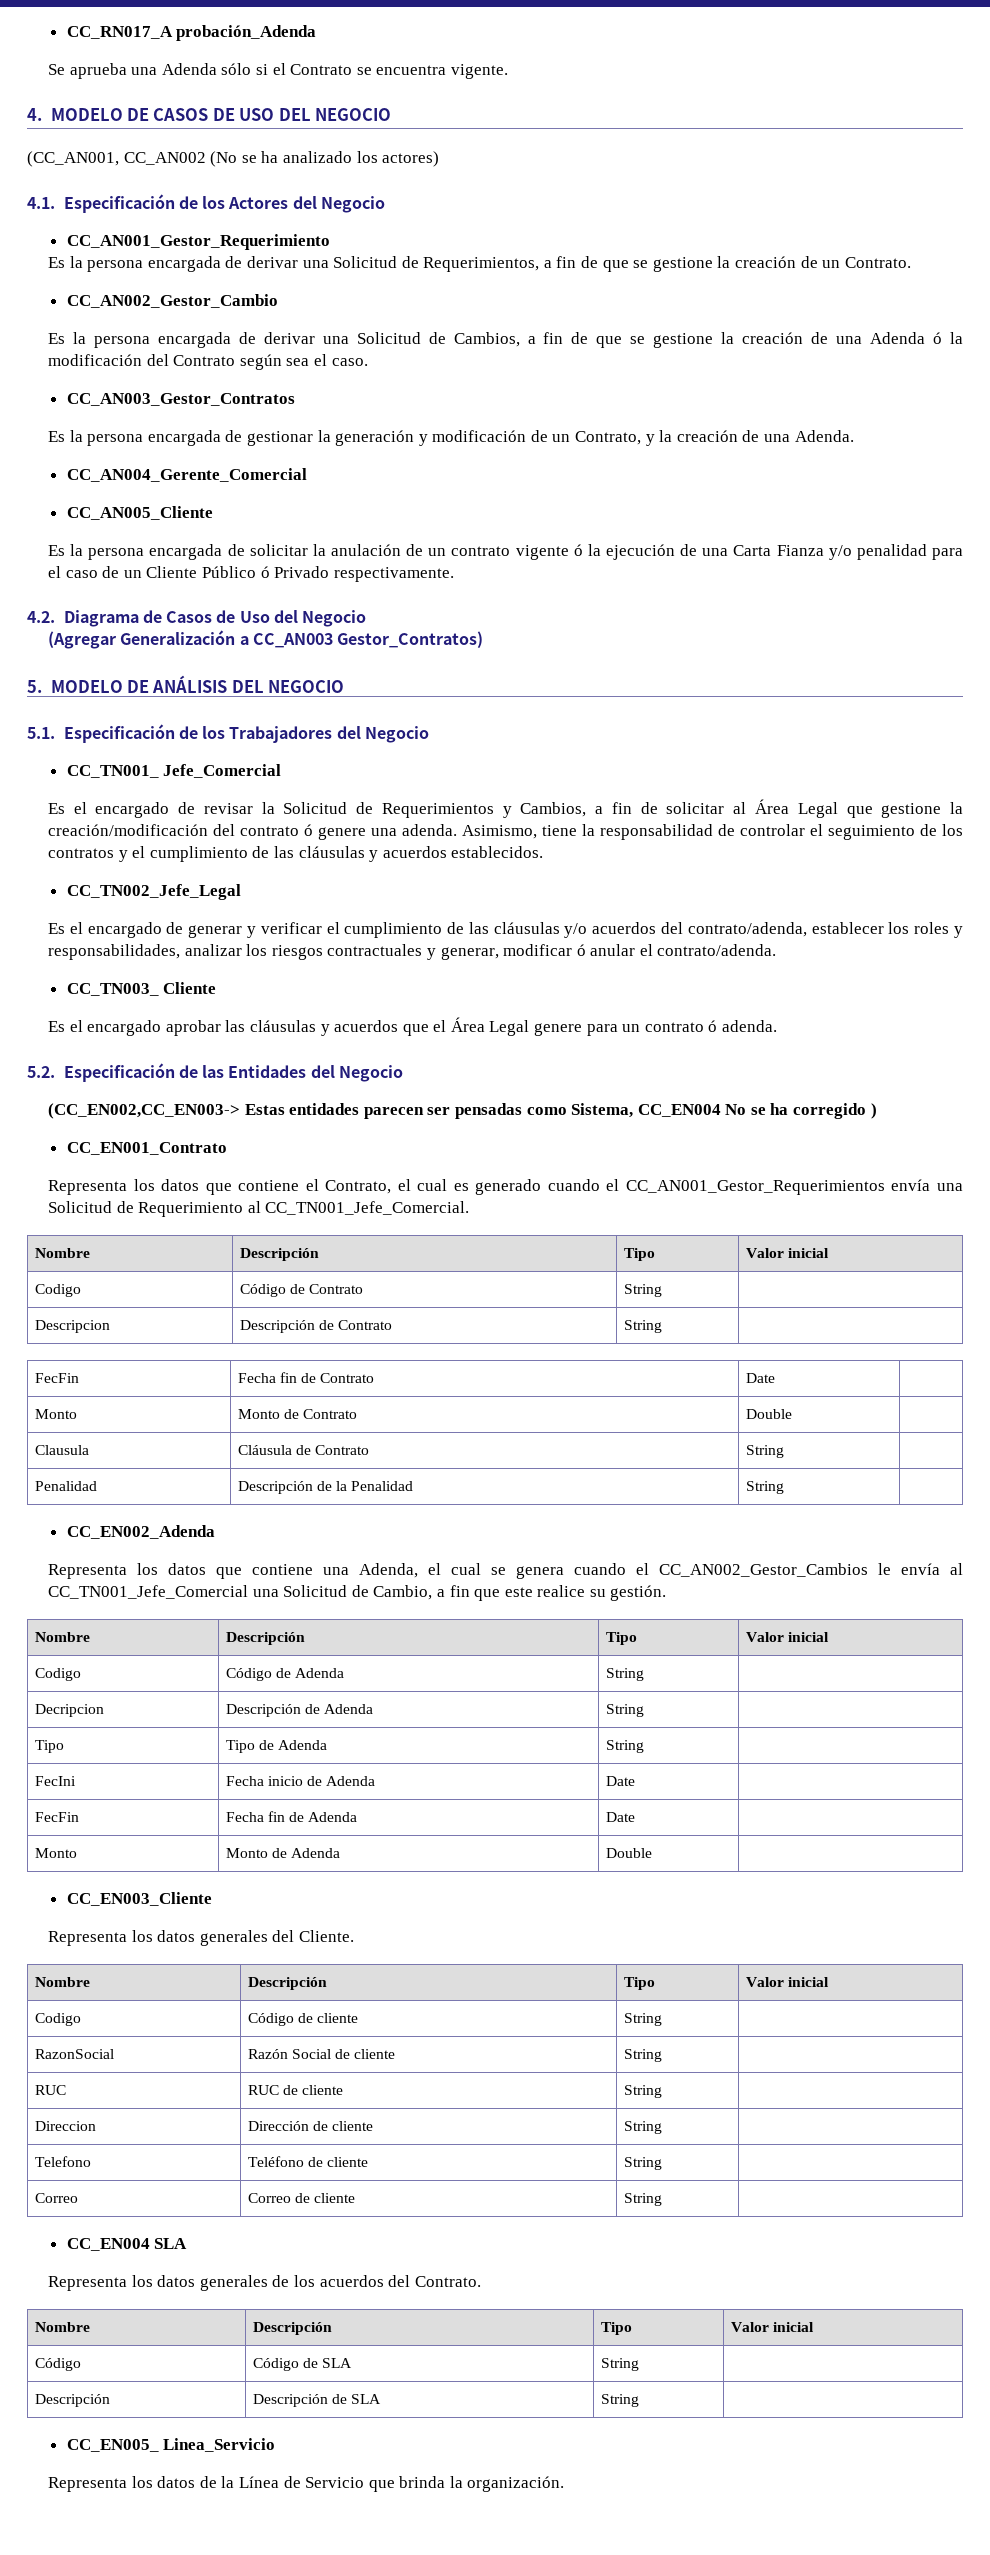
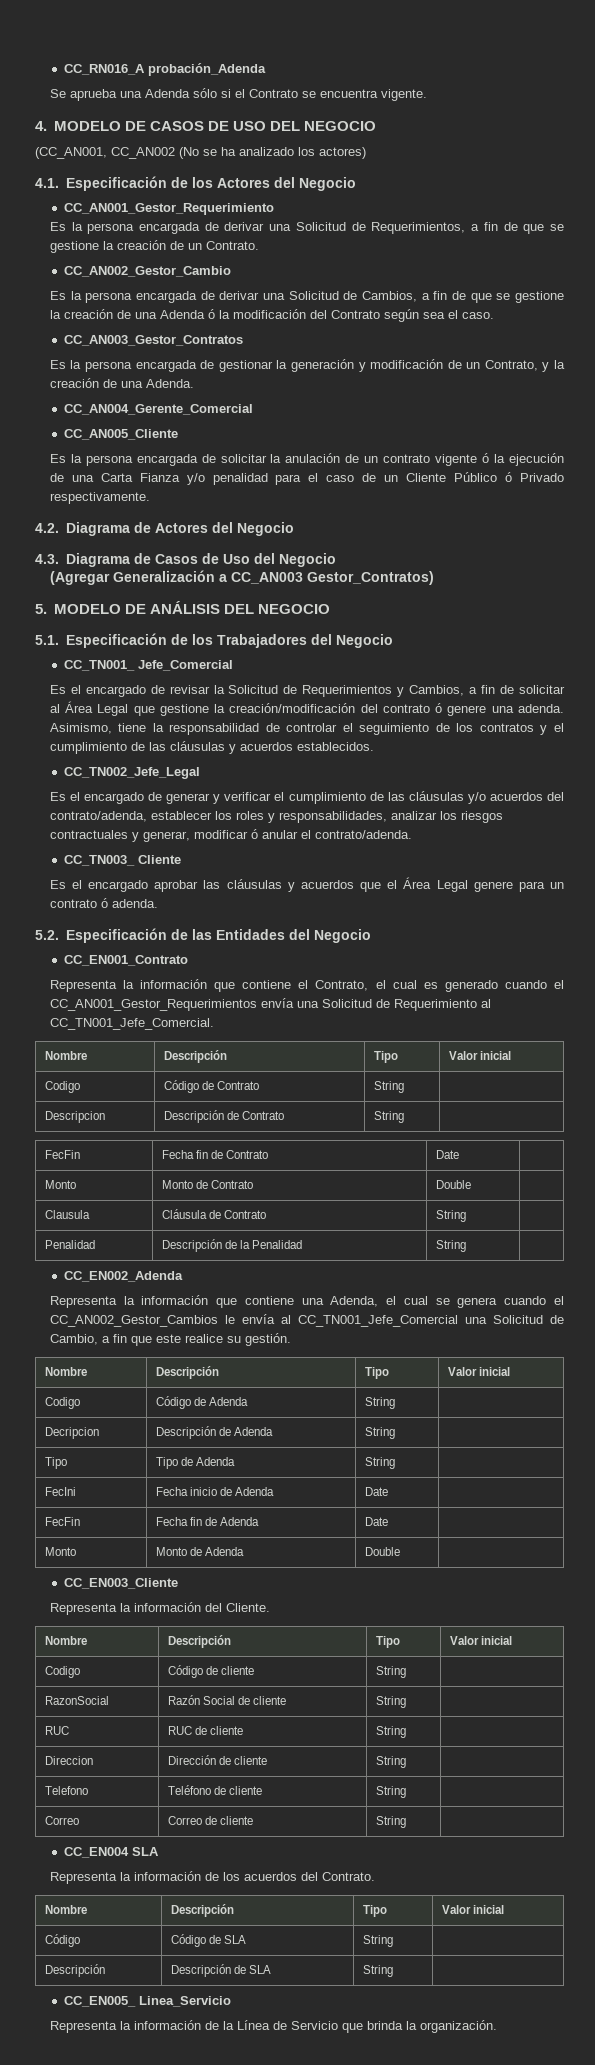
- CC_RN017_A probación_Adenda
+ CC_RN016_A probación_Adenda
- 4.2. Diagrama de Casos de Uso del Negocio
+ 4.2. Diagrama de Actores del Negocio
+ 4.3. Diagrama de Casos de Uso del Negocio
- (CC_EN002,CC_EN003-> Estas entidades parecen ser pensadas como Sistema, CC_EN004 No se ha corregido )
- Representa los datos que contiene el Contrato, el cual es generado cuando el CC_AN001_Gestor_Requerimientos envía una Solicitud de Requerimiento al CC_TN001_Jefe_Comercial.
+ Representa la información que contiene el Contrato, el cual es generado cuando el CC_AN001_Gestor_Requerimientos envía una Solicitud de Requerimiento al CC_TN001_Jefe_Comercial.
- Representa los datos que contiene una Adenda, el cual se genera cuando el CC_AN002_Gestor_Cambios le envía al CC_TN001_Jefe_Comercial una Solicitud de Cambio, a fin que este realice su gestión.
+ Representa la información que contiene una Adenda, el cual se genera cuando el CC_AN002_Gestor_Cambios le envía al CC_TN001_Jefe_Comercial una Solicitud de Cambio, a fin que este realice su gestión.
- Representa los datos generales del Cliente.
+ Representa la información del Cliente.
- Representa los datos generales de los acuerdos del Contrato.
+ Representa la información de los acuerdos del Contrato.
- Representa los datos de la Línea de Servicio que brinda la organización.
+ Representa la información de la Línea de Servicio que brinda la organización.

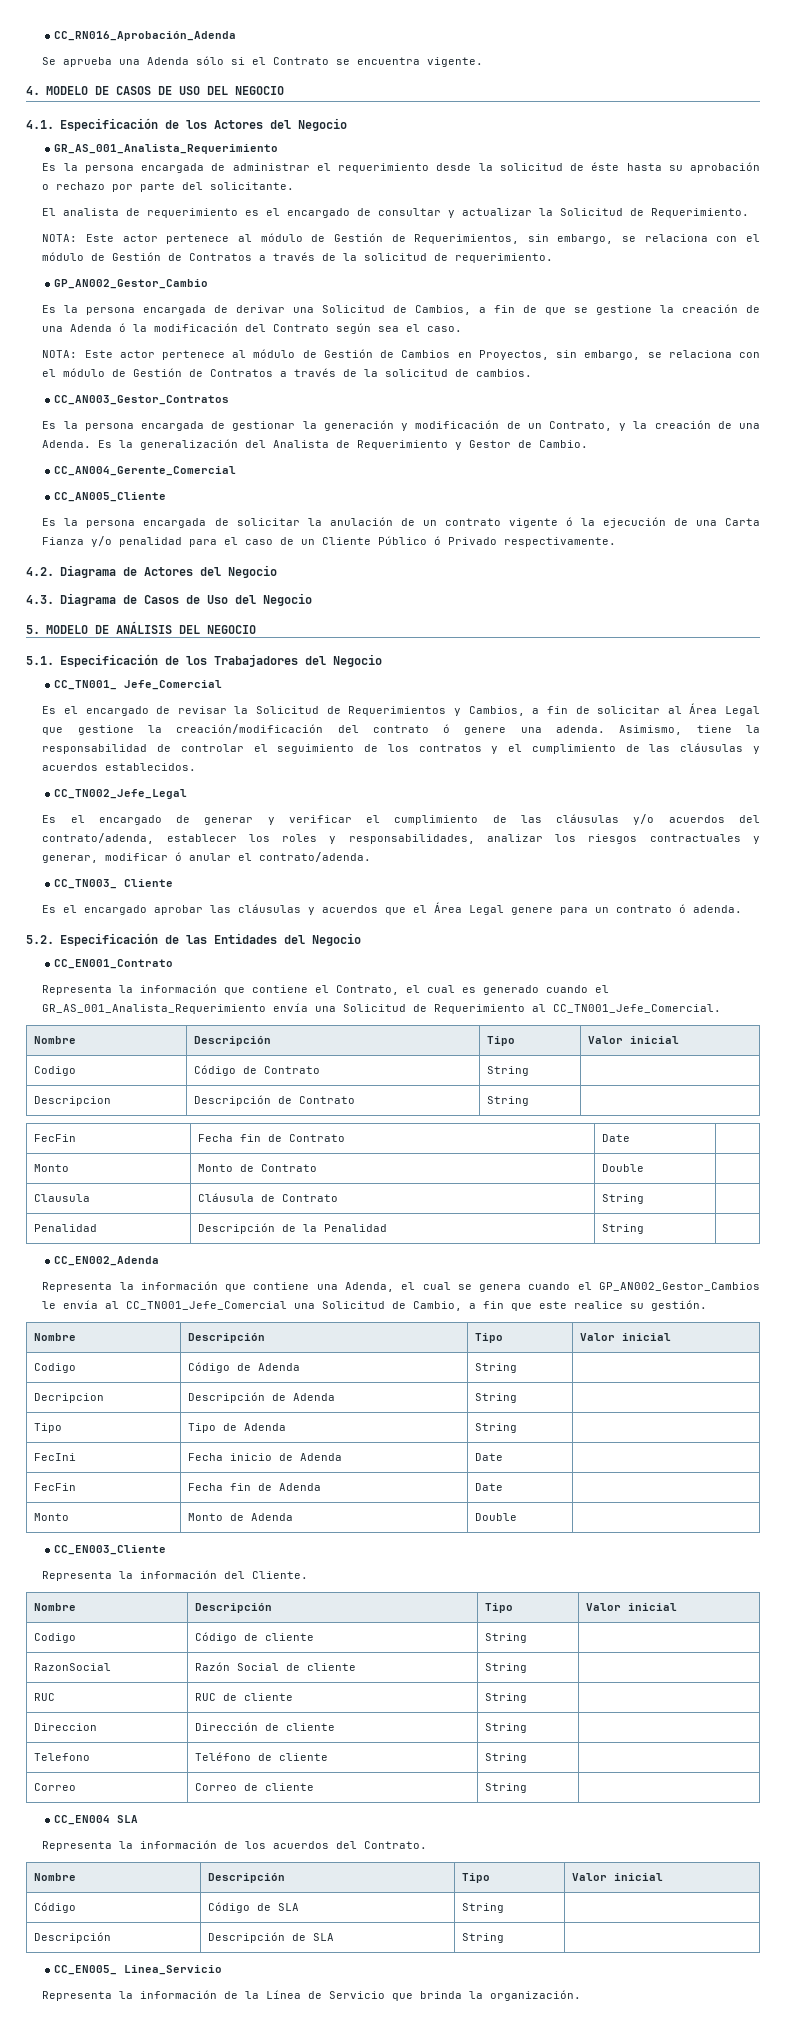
- CC_RN016_A probación_Adenda
+ CC_RN016_Aprobación_Adenda
- (CC_AN001, CC_AN002 (No se ha analizado los actores)
  4.1. Especificación de los Actores del Negocio
- CC_AN001_Gestor_Requerimiento
- Es la persona encargada de derivar una Solicitud de Requerimientos, a fin de que se gestione la creación de un Contrato.
- CC_AN002_Gestor_Cambio
+ GR_AS_001_Analista_Requerimiento
+ Es la persona encargada de administrar el requerimiento desde la solicitud de éste hasta su aprobación o rechazo por parte del solicitante.
+ El analista de requerimiento es el encargado de consultar y actualizar la Solicitud de Requerimiento.
+ NOTA: Este actor pertenece al módulo de Gestión de Requerimientos, sin embargo, se relaciona con el módulo de Gestión de Contratos a través de la solicitud de requerimiento.
+ GP_AN002_Gestor_Cambio
+ NOTA: Este actor pertenece al módulo de Gestión de Cambios en Proyectos, sin embargo, se relaciona con el módulo de Gestión de Contratos a través de la solicitud de cambios.
+ Es la generalización del Analista de Requerimiento y Gestor de Cambio.
- (Agregar Generalización a CC_AN003 Gestor_Contratos)
- Representa la información que contiene el Contrato, el cual es generado cuando el CC_AN001_Gestor_Requerimientos envía una Solicitud de Requerimiento al CC_TN001_Jefe_Comercial.
+ Representa la información que contiene el Contrato, el cual es generado cuando el GR_AS_001_Analista_Requerimiento envía una Solicitud de Requerimiento al CC_TN001_Jefe_Comercial.
- Representa la información que contiene una Adenda, el cual se genera cuando el CC_AN002_Gestor_Cambios le envía al CC_TN001_Jefe_Comercial una Solicitud de Cambio, a fin que este realice su gestión.
+ Representa la información que contiene una Adenda, el cual se genera cuando el GP_AN002_Gestor_Cambios le envía al CC_TN001_Jefe_Comercial una Solicitud de Cambio, a fin que este realice su gestión.

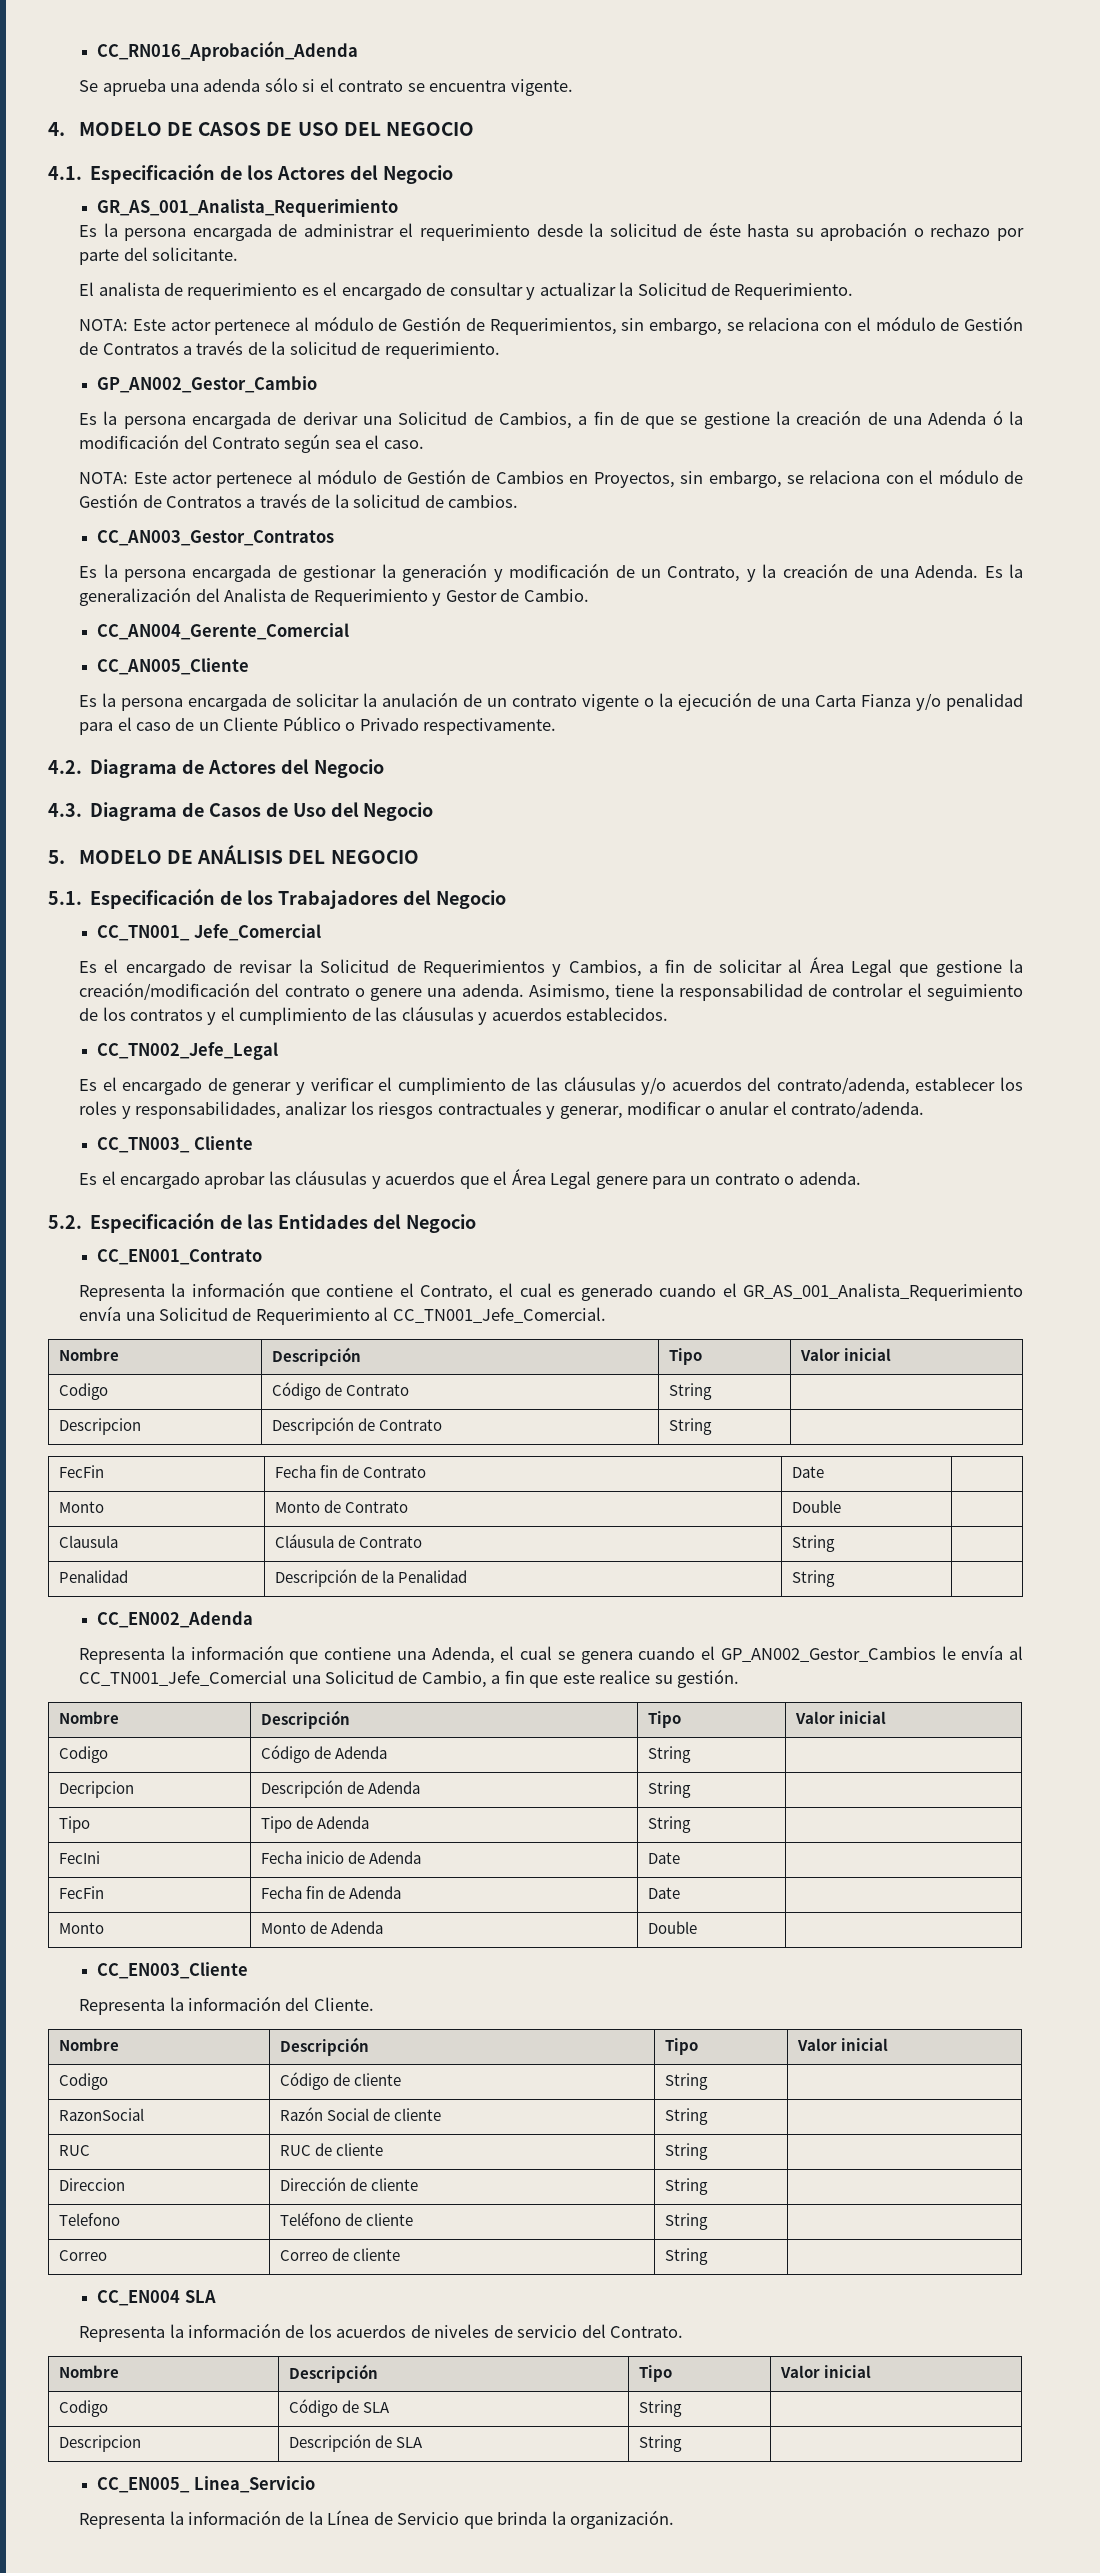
- Se aprueba una Adenda sólo si el Contrato se encuentra vigente.
+ Se aprueba una adenda sólo si el contrato se encuentra vigente.
- Es la persona encargada de solicitar la anulación de un contrato vigente ó la ejecución de una Carta Fianza y/o penalidad para el caso de un Cliente Público ó Privado respectivamente.
+ Es la persona encargada de solicitar la anulación de un contrato vigente o la ejecución de una Carta Fianza y/o penalidad para el caso de un Cliente Público o Privado respectivamente.
- Es el encargado de revisar la Solicitud de Requerimientos y Cambios, a fin de solicitar al Área Legal que gestione la creación/modificación del contrato ó genere una adenda.
+ Es el encargado de revisar la Solicitud de Requerimientos y Cambios, a fin de solicitar al Área Legal que gestione la creación/modificación del contrato o genere una adenda.
- Es el encargado de generar y verificar el cumplimiento de las cláusulas y/o acuerdos del contrato/adenda, establecer los roles y responsabilidades, analizar los riesgos contractuales y generar, modificar ó anular el contrato/adenda.
+ Es el encargado de generar y verificar el cumplimiento de las cláusulas y/o acuerdos del contrato/adenda, establecer los roles y responsabilidades, analizar los riesgos contractuales y generar, modificar o anular el contrato/adenda.
- Es el encargado aprobar las cláusulas y acuerdos que el Área Legal genere para un contrato ó adenda.
+ Es el encargado aprobar las cláusulas y acuerdos que el Área Legal genere para un contrato o adenda.
- Representa la información de los acuerdos del Contrato.
+ Representa la información de los acuerdos de niveles de servicio del Contrato.
- Código | Código de SLA | String |
+ Codigo | Código de SLA | String |
- Descripción | Descripción de SLA | String |
+ Descripcion | Descripción de SLA | String |

